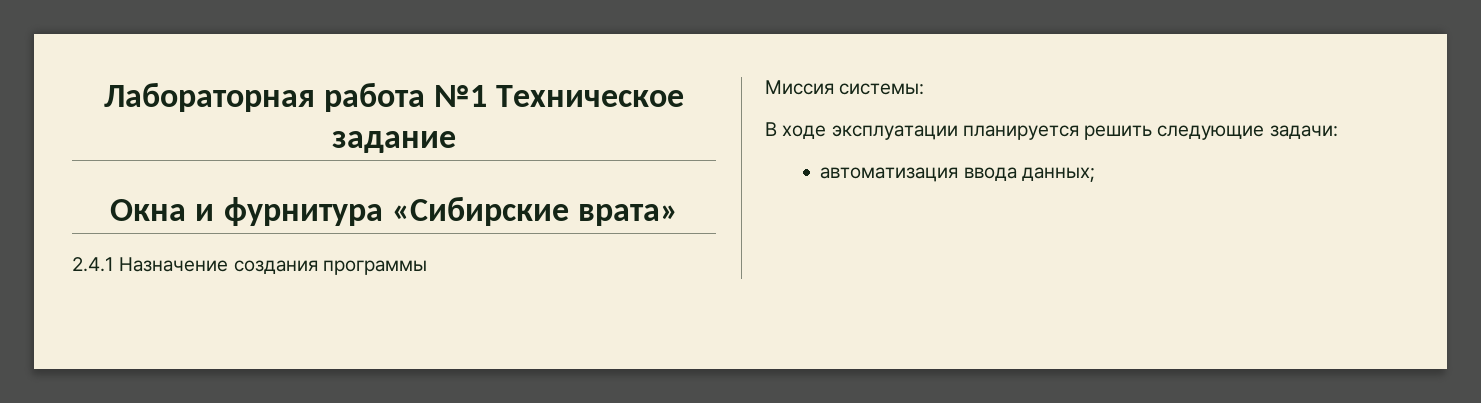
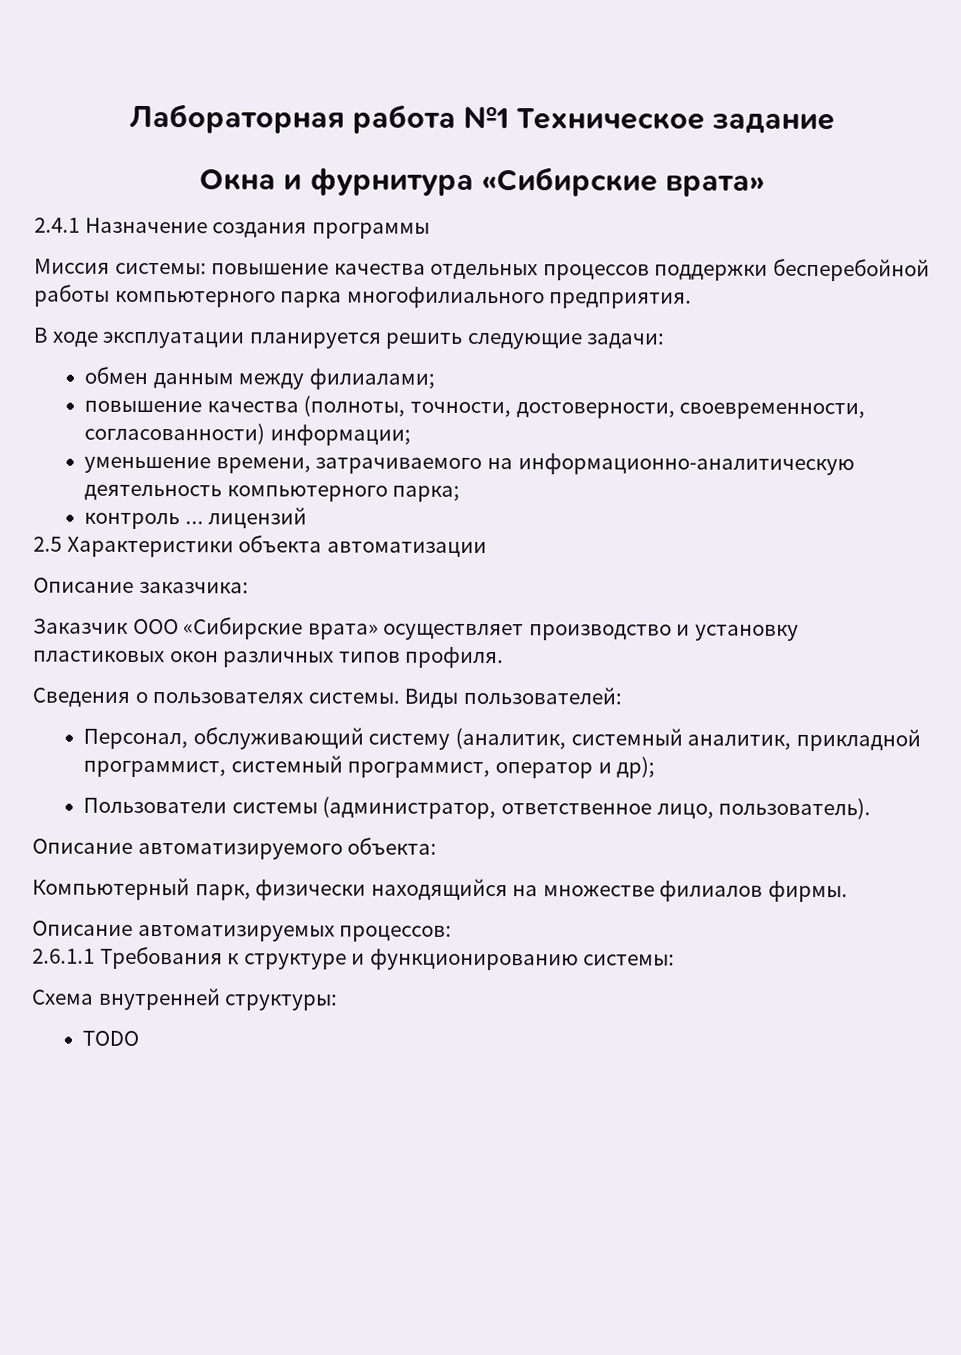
- Миссия системы:
+ Миссия системы: повышение качества отдельных процессов поддержки бесперебойной работы компьютерного парка многофилиального предприятия.
- автоматизация ввода данных;
+ обмен данным между филиалами;
+ повышение качества (полноты, точности, достоверности, своевременности, согласованности) информации;
+ уменьшение времени, затрачиваемого на информационно-аналитическую деятельность компьютерного парка;
+ контроль ... лицензий
+ 2.5 Характеристики объекта автоматизации
+ Описание заказчика:
+ Заказчик ООО «Сибирские врата» осуществляет производство и установку пластиковых окон различных типов профиля.
+ Сведения о пользователях системы. Виды пользователей:
+ Персонал, обслуживающий систему (аналитик, системный аналитик, прикладной программист, системный программист, оператор и др);
+ Пользователи системы (администратор, ответственное лицо, пользователь).
+ Описание автоматизируемого объекта:
+ Компьютерный парк, физически находящийся на множестве филиалов фирмы.
+ Описание автоматизируемых процессов:
+ 2.6.1.1 Требования к структуре и функционированию системы:
+ Схема внутренней структуры:
+ TODO

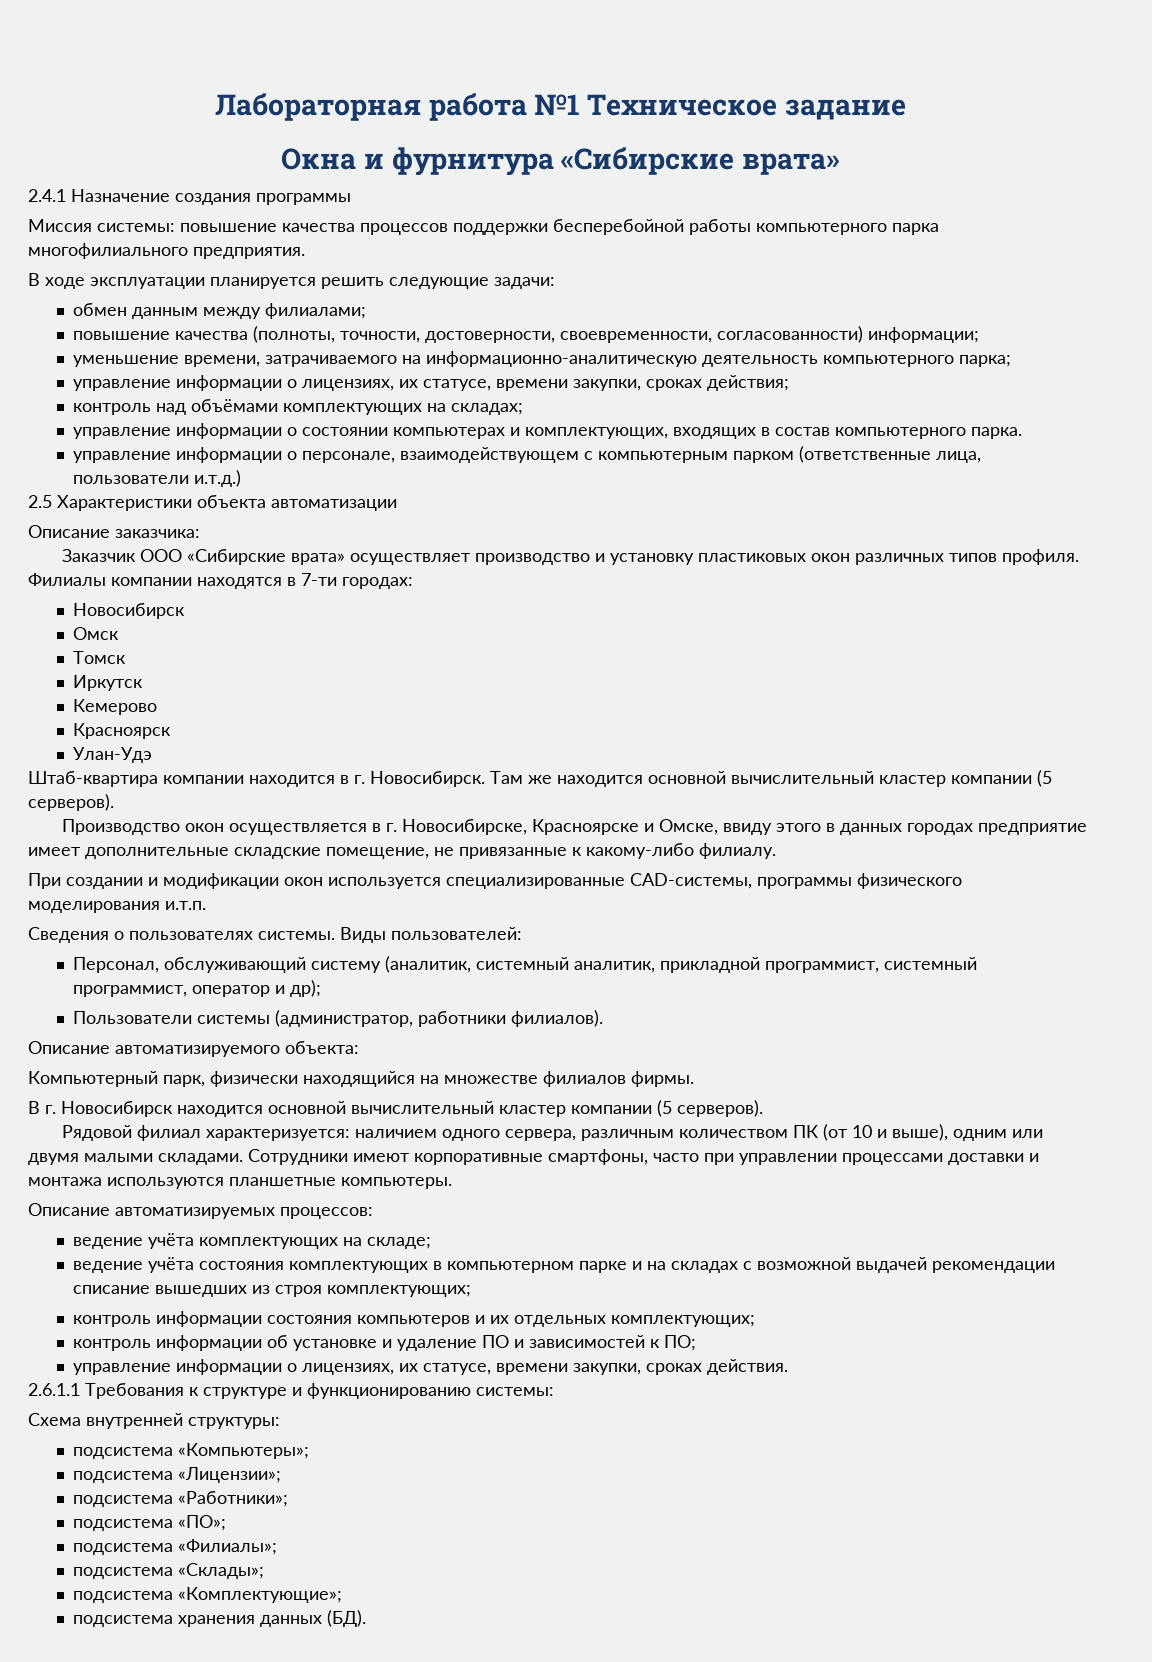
- Миссия системы: повышение качества отдельных процессов поддержки бесперебойной работы компьютерного парка многофилиального предприятия.
+ Миссия системы: повышение качества процессов поддержки бесперебойной работы компьютерного парка многофилиального предприятия.
- контроль ... лицензий
+ управление информации о лицензиях, их статусе, времени закупки, сроках действия;
+ контроль над объёмами комплектующих на складах;
+ управление информации о состоянии компьютерах и комплектующих, входящих в состав компьютерного парка.
+ управление информации о персонале, взаимодействующем с компьютерным парком (ответственные лица, пользователи и.т.д.)
+ Филиалы компании находятся в 7-ти городах:
+ Новосибирск
+ Омск
+ Томск
+ Иркутск
+ Кемерово
+ Красноярск
+ Улан-Удэ
+ Штаб-квартира компании находится в г. Новосибирск. Там же находится основной вычислительный кластер компании (5 серверов).
+ Производство окон осуществляется в г. Новосибирске, Красноярске и Омске, ввиду этого в данных городах предприятие имеет дополнительные складские помещение, не привязанные к какому-либо филиалу.
+ При создании и модификации окон используется специализированные CAD-системы, программы физического моделирования и.т.п.
- Пользователи системы (администратор, ответственное лицо, пользователь).
+ Пользователи системы (администратор, работники филиалов).
+ В г. Новосибирск находится основной вычислительный кластер компании (5 серверов).
+ Рядовой филиал характеризуется: наличием одного сервера, различным количеством ПК (от 10 и выше), одним или двумя малыми складами. Сотрудники имеют корпоративные смартфоны, часто при управлении процессами доставки и монтажа используются планшетные компьютеры.
  Описание автоматизируемых процессов:
+ ведение учёта комплектующих на складе;
+ ведение учёта состояния комплектующих в компьютерном парке и на складах с возможной выдачей рекомендации списание вышедших из строя комплектующих;
+ контроль информации состояния компьютеров и их отдельных комплектующих;
+ контроль информации об установке и удаление ПО и зависимостей к ПО;
+ управление информации о лицензиях, их статусе, времени закупки, сроках действия.
- TODO
+ подсистема «Компьютеры»;
+ подсистема «Лицензии»;
+ подсистема «Работники»;
+ подсистема «ПО»;
+ подсистема «Филиалы»;
+ подсистема «Склады»;
+ подсистема «Комплектующие»;
+ подсистема хранения данных (БД).

